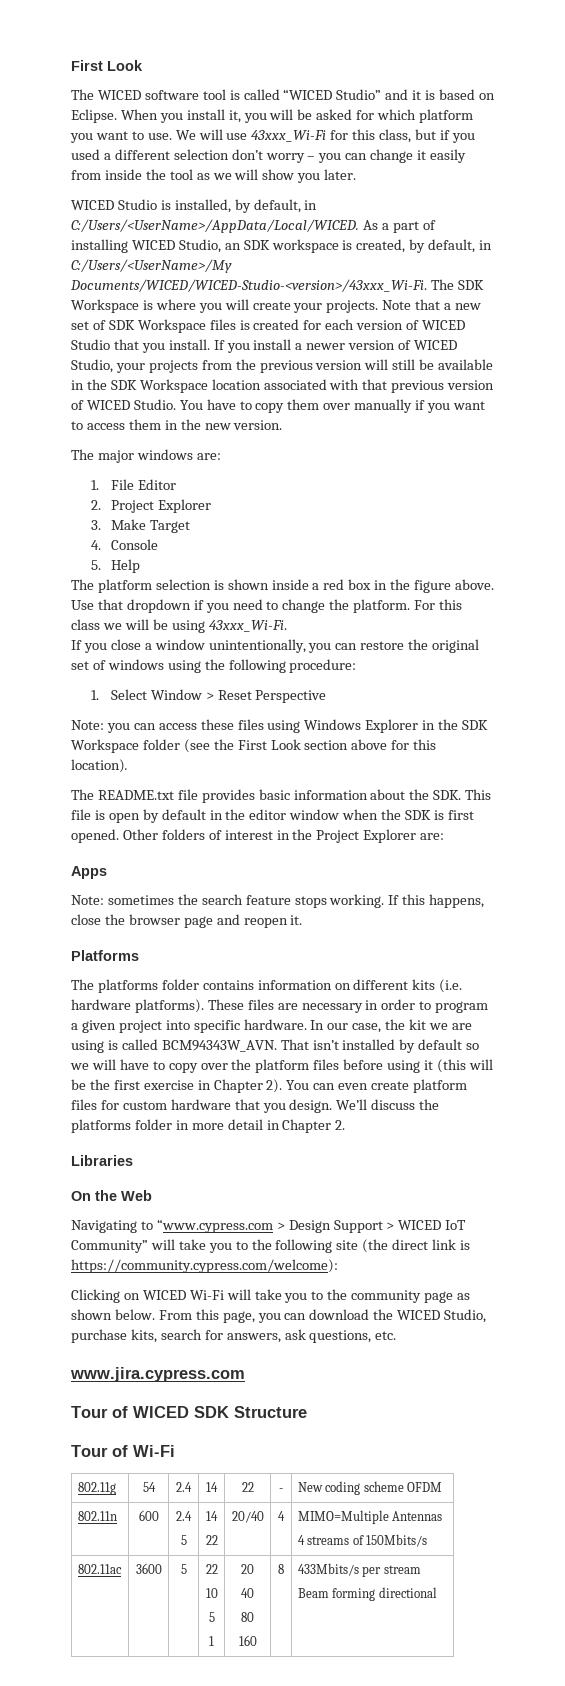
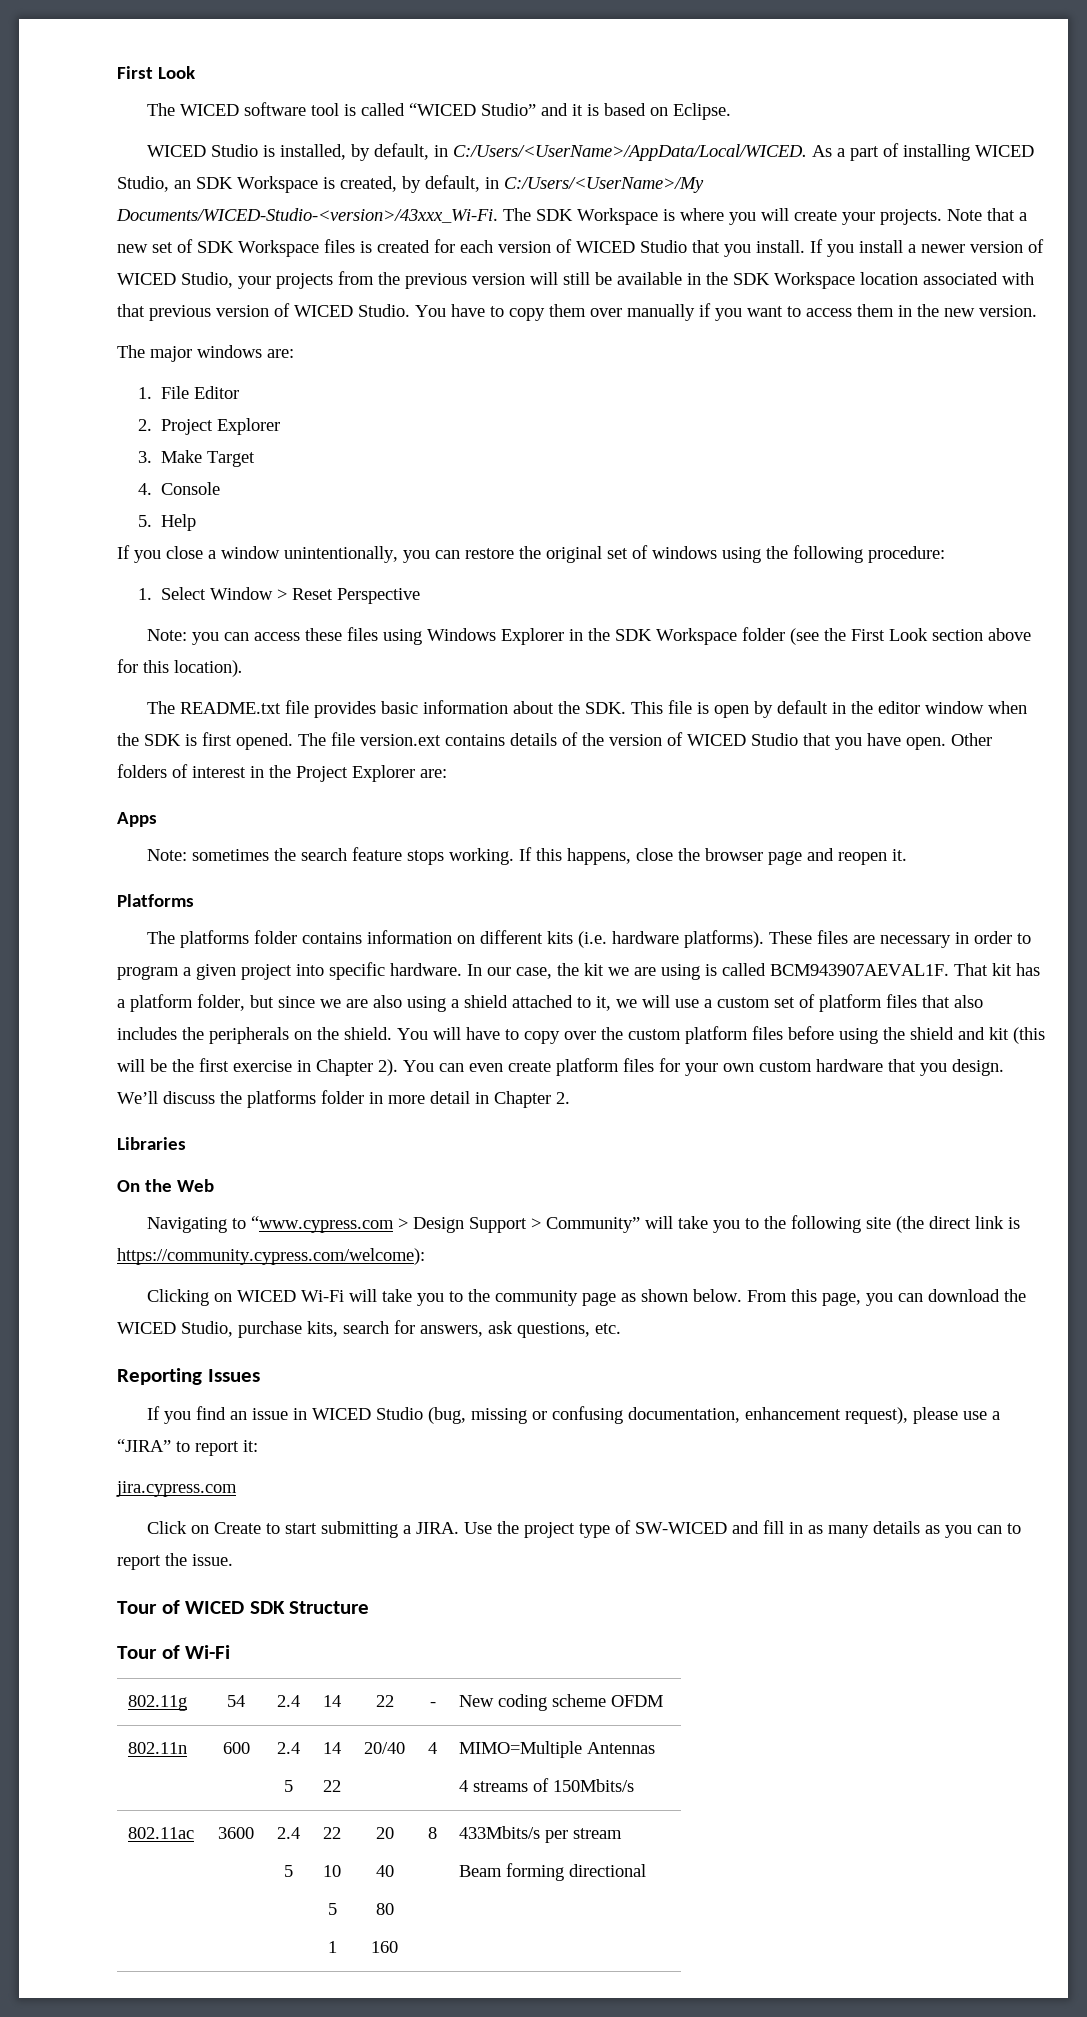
- When you install it, you will be asked for which platform you want to use. We will use 43xxx_Wi-Fi for this class, but if you used a different selection don’t worry – you can change it easily from inside the tool as we will show you later.
- As a part of installing WICED Studio, an SDK workspace is created, by default, in C:/Users/<UserName>/My Documents/WICED/WICED-Studio-<version>/43xxx_Wi-Fi.
+ As a part of installing WICED Studio, an SDK Workspace is created, by default, in C:/Users/<UserName>/My Documents/WICED-Studio-<version>/43xxx_Wi-Fi.
- The platform selection is shown inside a red box in the figure above. Use that dropdown if you need to change the platform. For this class we will be using 43xxx_Wi-Fi.
+ The file version.ext contains details of the version of WICED Studio that you have open.
- In our case, the kit we are using is called BCM94343W_AVN. That isn’t installed by default so we will have to copy over the platform files before using it (this will be the first exercise in Chapter 2).
+ In our case, the kit we are using is called BCM943907AEVAL1F. That kit has a platform folder, but since we are also using a shield attached to it, we will use a custom set of platform files that also includes the peripherals on the shield. You will have to copy over the custom platform files before using the shield and kit (this will be the first exercise in Chapter 2).
- You can even create platform files for custom hardware that you design.
+ You can even create platform files for your own custom hardware that you design.
- Navigating to “www.cypress.com > Design Support > WICED IoT Community” will take you to the following site (the direct link is https://community.cypress.com/welcome):
+ Navigating to “www.cypress.com > Design Support > Community” will take you to the following site (the direct link is https://community.cypress.com/welcome):
- www.jira.cypress.com
+ Reporting Issues
+ If you find an issue in WICED Studio (bug, missing or confusing documentation, enhancement request), please use a “JIRA” to report it:
+ jira.cypress.com
+ Click on Create to start submitting a JIRA. Use the project type of SW-WICED and fill in as many details as you can to report the issue.
- 802.11ac | 3600 | 5 | 22
+ 802.11ac | 3600 | 2.4
+ 5 | 22

